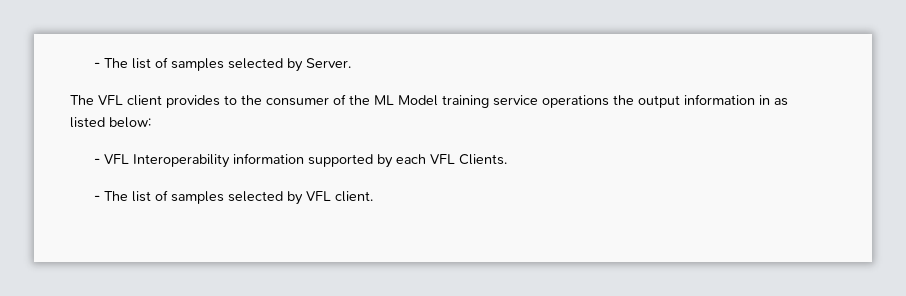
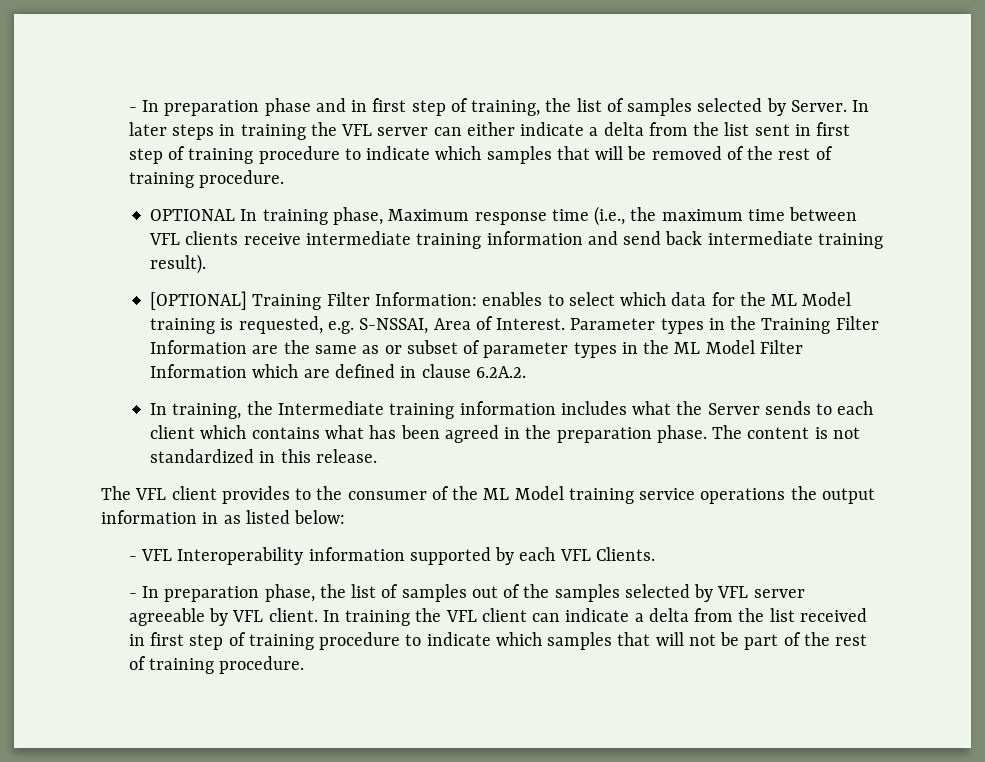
- - The list of samples selected by Server.
+ - In preparation phase and in first step of training, the list of samples selected by Server. In later steps in training the VFL server can either indicate a delta from the list sent in first step of training procedure to indicate which samples that will be removed of the rest of training procedure.
+ OPTIONAL In training phase, Maximum response time (i.e., the maximum time between VFL clients receive intermediate training information and send back intermediate training result).
+ [OPTIONAL] Training Filter Information: enables to select which data for the ML Model training is requested, e.g. S-NSSAI, Area of Interest. Parameter types in the Training Filter Information are the same as or subset of parameter types in the ML Model Filter Information which are defined in clause 6.2A.2.
+ In training, the Intermediate training information includes what the Server sends to each client which contains what has been agreed in the preparation phase. The content is not standardized in this release.
- - The list of samples selected by VFL client.
+ - In preparation phase, the list of samples out of the samples selected by VFL server agreeable by VFL client. In training the VFL client can indicate a delta from the list received in first step of training procedure to indicate which samples that will not be part of the rest of training procedure.

